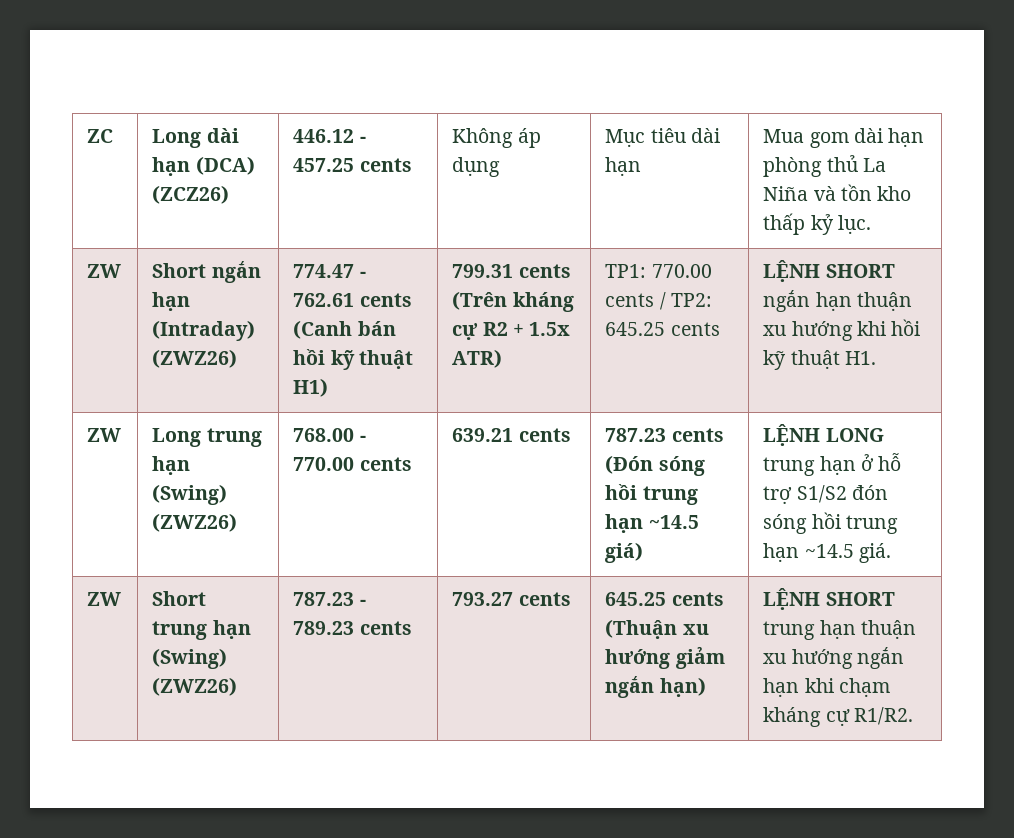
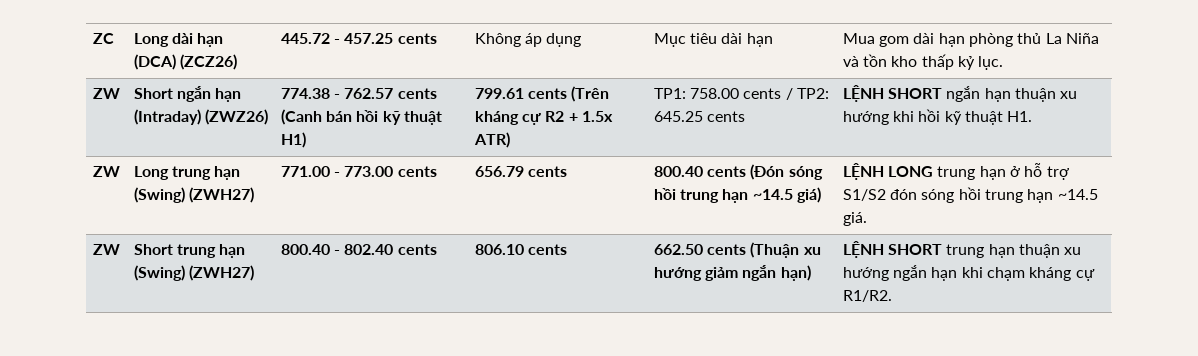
- ZC | Long dài hạn (DCA) (ZCZ26) | 446.12 - 457.25 cents | Không áp dụng | Mục tiêu dài hạn | Mua gom dài hạn phòng thủ La Niña và tồn kho thấp kỷ lục.
+ ZC | Long dài hạn (DCA) (ZCZ26) | 445.72 - 457.25 cents | Không áp dụng | Mục tiêu dài hạn | Mua gom dài hạn phòng thủ La Niña và tồn kho thấp kỷ lục.
- 774.47 - 762.61 cents (Canh bán hồi kỹ thuật H1)
+ 774.38 - 762.57 cents (Canh bán hồi kỹ thuật H1)
- 799.31 cents (Trên kháng cự R2 + 1.5x ATR)
+ 799.61 cents (Trên kháng cự R2 + 1.5x ATR)
- TP1: 770.00 cents / TP2: 645.25 cents
+ TP1: 758.00 cents / TP2: 645.25 cents
- ZW | Long trung hạn (Swing) (ZWZ26) | 768.00 - 770.00 cents | 639.21 cents | 787.23 cents (Đón sóng hồi trung hạn ~14.5 giá) | LỆNH LONG trung hạn ở hỗ trợ S1/S2 đón sóng hồi trung hạn ~14.5 giá.
+ ZW | Long trung hạn (Swing) (ZWH27) | 771.00 - 773.00 cents | 656.79 cents | 800.40 cents (Đón sóng hồi trung hạn ~14.5 giá) | LỆNH LONG trung hạn ở hỗ trợ S1/S2 đón sóng hồi trung hạn ~14.5 giá.
- ZW | Short trung hạn (Swing) (ZWZ26) | 787.23 - 789.23 cents | 793.27 cents | 645.25 cents (Thuận xu hướng giảm ngắn hạn) | LỆNH SHORT trung hạn thuận xu hướng ngắn hạn khi chạm kháng cự R1/R2.
+ ZW | Short trung hạn (Swing) (ZWH27) | 800.40 - 802.40 cents | 806.10 cents | 662.50 cents (Thuận xu hướng giảm ngắn hạn) | LỆNH SHORT trung hạn thuận xu hướng ngắn hạn khi chạm kháng cự R1/R2.

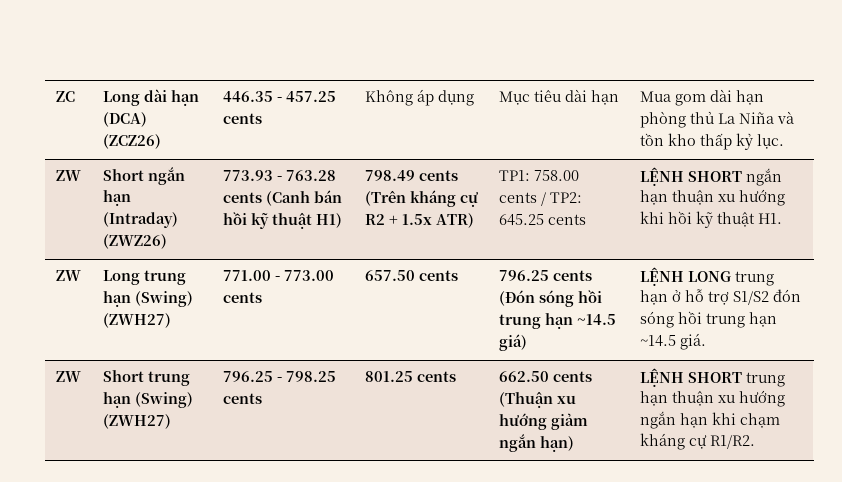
- ZC | Long dài hạn (DCA) (ZCZ26) | 445.72 - 457.25 cents | Không áp dụng | Mục tiêu dài hạn | Mua gom dài hạn phòng thủ La Niña và tồn kho thấp kỷ lục.
+ ZC | Long dài hạn (DCA) (ZCZ26) | 446.35 - 457.25 cents | Không áp dụng | Mục tiêu dài hạn | Mua gom dài hạn phòng thủ La Niña và tồn kho thấp kỷ lục.
- 774.38 - 762.57 cents (Canh bán hồi kỹ thuật H1)
+ 773.93 - 763.28 cents (Canh bán hồi kỹ thuật H1)
- 799.61 cents (Trên kháng cự R2 + 1.5x ATR)
+ 798.49 cents (Trên kháng cự R2 + 1.5x ATR)
- ZW | Long trung hạn (Swing) (ZWH27) | 771.00 - 773.00 cents | 656.79 cents | 800.40 cents (Đón sóng hồi trung hạn ~14.5 giá) | LỆNH LONG trung hạn ở hỗ trợ S1/S2 đón sóng hồi trung hạn ~14.5 giá.
+ ZW | Long trung hạn (Swing) (ZWH27) | 771.00 - 773.00 cents | 657.50 cents | 796.25 cents (Đón sóng hồi trung hạn ~14.5 giá) | LỆNH LONG trung hạn ở hỗ trợ S1/S2 đón sóng hồi trung hạn ~14.5 giá.
- ZW | Short trung hạn (Swing) (ZWH27) | 800.40 - 802.40 cents | 806.10 cents | 662.50 cents (Thuận xu hướng giảm ngắn hạn) | LỆNH SHORT trung hạn thuận xu hướng ngắn hạn khi chạm kháng cự R1/R2.
+ ZW | Short trung hạn (Swing) (ZWH27) | 796.25 - 798.25 cents | 801.25 cents | 662.50 cents (Thuận xu hướng giảm ngắn hạn) | LỆNH SHORT trung hạn thuận xu hướng ngắn hạn khi chạm kháng cự R1/R2.

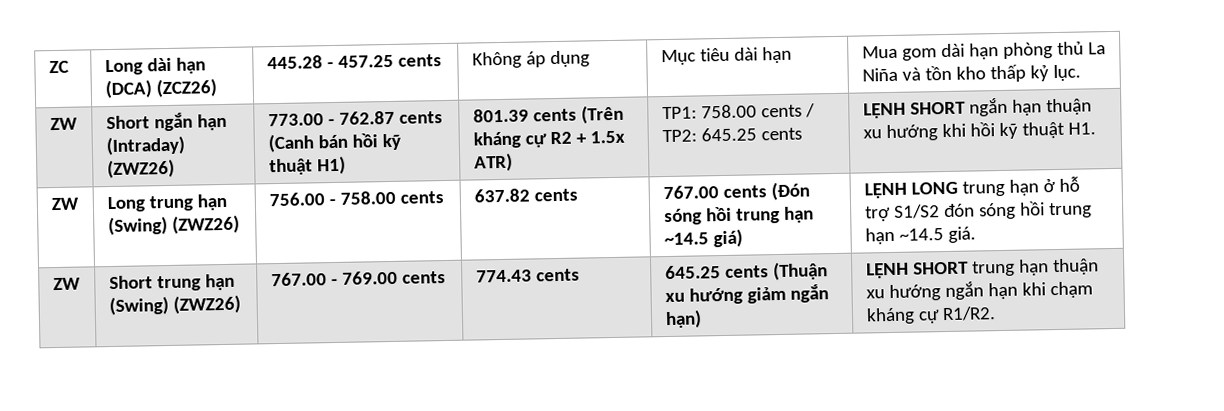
- ZC | Long dài hạn (DCA) (ZCZ26) | 446.35 - 457.25 cents | Không áp dụng | Mục tiêu dài hạn | Mua gom dài hạn phòng thủ La Niña và tồn kho thấp kỷ lục.
+ ZC | Long dài hạn (DCA) (ZCZ26) | 445.28 - 457.25 cents | Không áp dụng | Mục tiêu dài hạn | Mua gom dài hạn phòng thủ La Niña và tồn kho thấp kỷ lục.
- 773.93 - 763.28 cents (Canh bán hồi kỹ thuật H1)
+ 773.00 - 762.87 cents (Canh bán hồi kỹ thuật H1)
- 798.49 cents (Trên kháng cự R2 + 1.5x ATR)
+ 801.39 cents (Trên kháng cự R2 + 1.5x ATR)
- ZW | Long trung hạn (Swing) (ZWH27) | 771.00 - 773.00 cents | 657.50 cents | 796.25 cents (Đón sóng hồi trung hạn ~14.5 giá) | LỆNH LONG trung hạn ở hỗ trợ S1/S2 đón sóng hồi trung hạn ~14.5 giá.
+ ZW | Long trung hạn (Swing) (ZWZ26) | 756.00 - 758.00 cents | 637.82 cents | 767.00 cents (Đón sóng hồi trung hạn ~14.5 giá) | LỆNH LONG trung hạn ở hỗ trợ S1/S2 đón sóng hồi trung hạn ~14.5 giá.
- ZW | Short trung hạn (Swing) (ZWH27) | 796.25 - 798.25 cents | 801.25 cents | 662.50 cents (Thuận xu hướng giảm ngắn hạn) | LỆNH SHORT trung hạn thuận xu hướng ngắn hạn khi chạm kháng cự R1/R2.
+ ZW | Short trung hạn (Swing) (ZWZ26) | 767.00 - 769.00 cents | 774.43 cents | 645.25 cents (Thuận xu hướng giảm ngắn hạn) | LỆNH SHORT trung hạn thuận xu hướng ngắn hạn khi chạm kháng cự R1/R2.

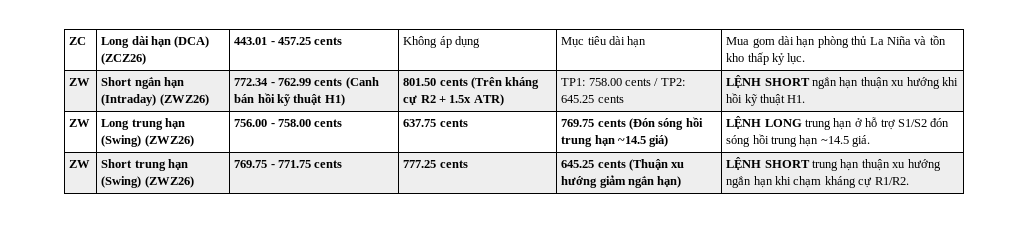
- ZC | Long dài hạn (DCA) (ZCZ26) | 445.28 - 457.25 cents | Không áp dụng | Mục tiêu dài hạn | Mua gom dài hạn phòng thủ La Niña và tồn kho thấp kỷ lục.
+ ZC | Long dài hạn (DCA) (ZCZ26) | 443.01 - 457.25 cents | Không áp dụng | Mục tiêu dài hạn | Mua gom dài hạn phòng thủ La Niña và tồn kho thấp kỷ lục.
- 773.00 - 762.87 cents (Canh bán hồi kỹ thuật H1)
+ 772.34 - 762.99 cents (Canh bán hồi kỹ thuật H1)
- 801.39 cents (Trên kháng cự R2 + 1.5x ATR)
+ 801.50 cents (Trên kháng cự R2 + 1.5x ATR)
- ZW | Long trung hạn (Swing) (ZWZ26) | 756.00 - 758.00 cents | 637.82 cents | 767.00 cents (Đón sóng hồi trung hạn ~14.5 giá) | LỆNH LONG trung hạn ở hỗ trợ S1/S2 đón sóng hồi trung hạn ~14.5 giá.
+ ZW | Long trung hạn (Swing) (ZWZ26) | 756.00 - 758.00 cents | 637.75 cents | 769.75 cents (Đón sóng hồi trung hạn ~14.5 giá) | LỆNH LONG trung hạn ở hỗ trợ S1/S2 đón sóng hồi trung hạn ~14.5 giá.
- ZW | Short trung hạn (Swing) (ZWZ26) | 767.00 - 769.00 cents | 774.43 cents | 645.25 cents (Thuận xu hướng giảm ngắn hạn) | LỆNH SHORT trung hạn thuận xu hướng ngắn hạn khi chạm kháng cự R1/R2.
+ ZW | Short trung hạn (Swing) (ZWZ26) | 769.75 - 771.75 cents | 777.25 cents | 645.25 cents (Thuận xu hướng giảm ngắn hạn) | LỆNH SHORT trung hạn thuận xu hướng ngắn hạn khi chạm kháng cự R1/R2.

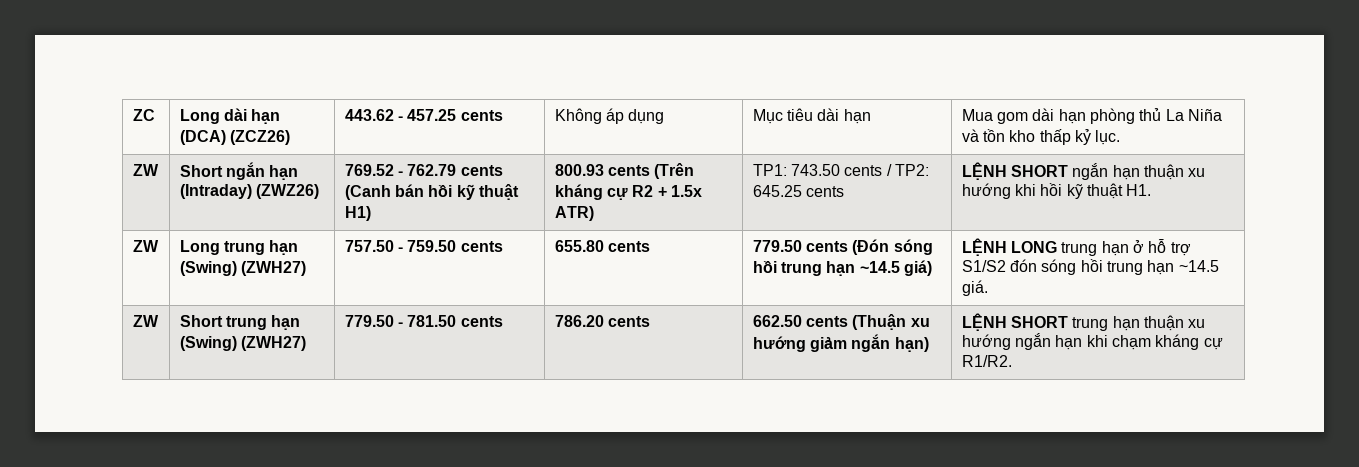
- ZC | Long dài hạn (DCA) (ZCZ26) | 443.01 - 457.25 cents | Không áp dụng | Mục tiêu dài hạn | Mua gom dài hạn phòng thủ La Niña và tồn kho thấp kỷ lục.
+ ZC | Long dài hạn (DCA) (ZCZ26) | 443.62 - 457.25 cents | Không áp dụng | Mục tiêu dài hạn | Mua gom dài hạn phòng thủ La Niña và tồn kho thấp kỷ lục.
- 772.34 - 762.99 cents (Canh bán hồi kỹ thuật H1)
+ 769.52 - 762.79 cents (Canh bán hồi kỹ thuật H1)
- 801.50 cents (Trên kháng cự R2 + 1.5x ATR)
+ 800.93 cents (Trên kháng cự R2 + 1.5x ATR)
- TP1: 758.00 cents / TP2: 645.25 cents
+ TP1: 743.50 cents / TP2: 645.25 cents
- ZW | Long trung hạn (Swing) (ZWZ26) | 756.00 - 758.00 cents | 637.75 cents | 769.75 cents (Đón sóng hồi trung hạn ~14.5 giá) | LỆNH LONG trung hạn ở hỗ trợ S1/S2 đón sóng hồi trung hạn ~14.5 giá.
+ ZW | Long trung hạn (Swing) (ZWH27) | 757.50 - 759.50 cents | 655.80 cents | 779.50 cents (Đón sóng hồi trung hạn ~14.5 giá) | LỆNH LONG trung hạn ở hỗ trợ S1/S2 đón sóng hồi trung hạn ~14.5 giá.
- ZW | Short trung hạn (Swing) (ZWZ26) | 769.75 - 771.75 cents | 777.25 cents | 645.25 cents (Thuận xu hướng giảm ngắn hạn) | LỆNH SHORT trung hạn thuận xu hướng ngắn hạn khi chạm kháng cự R1/R2.
+ ZW | Short trung hạn (Swing) (ZWH27) | 779.50 - 781.50 cents | 786.20 cents | 662.50 cents (Thuận xu hướng giảm ngắn hạn) | LỆNH SHORT trung hạn thuận xu hướng ngắn hạn khi chạm kháng cự R1/R2.

